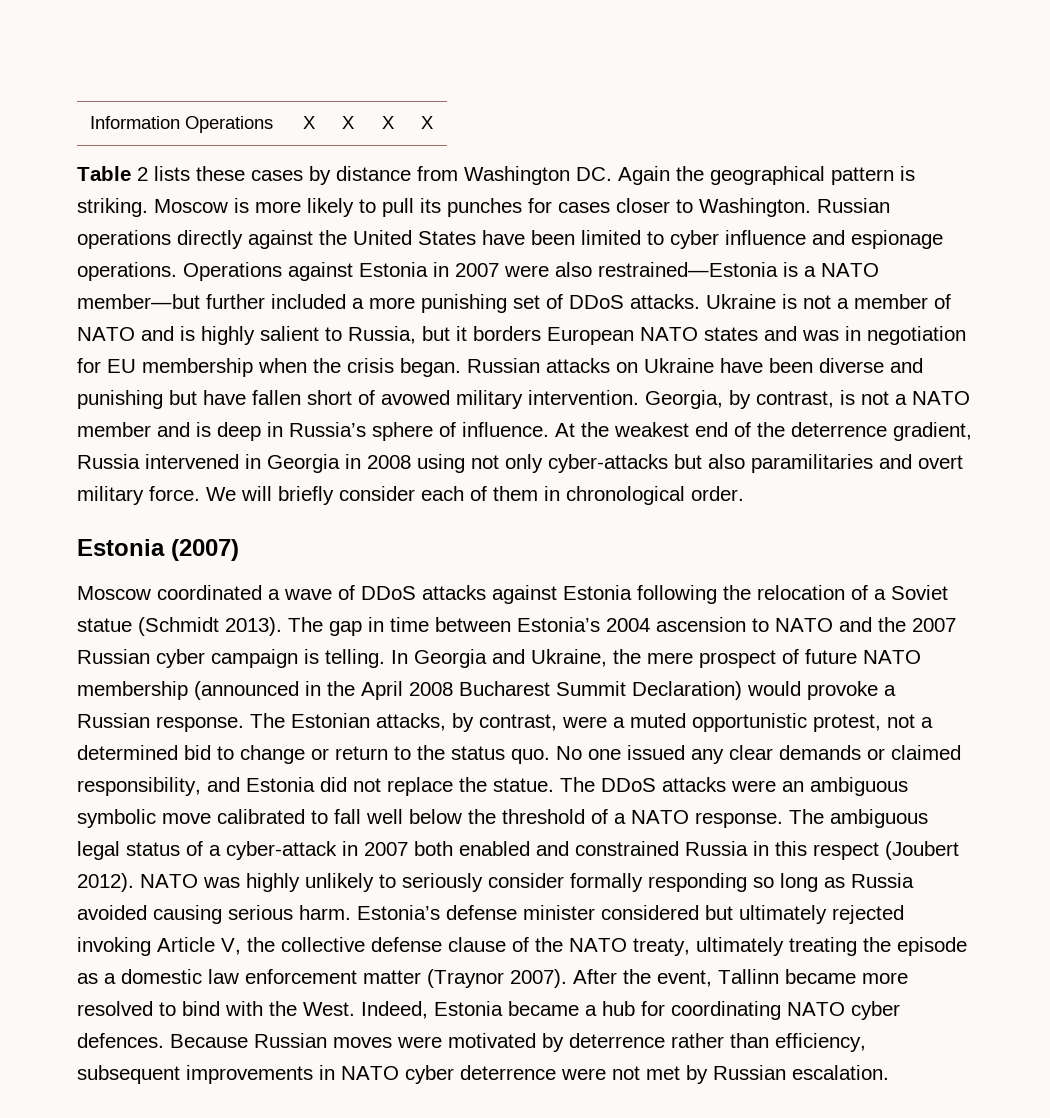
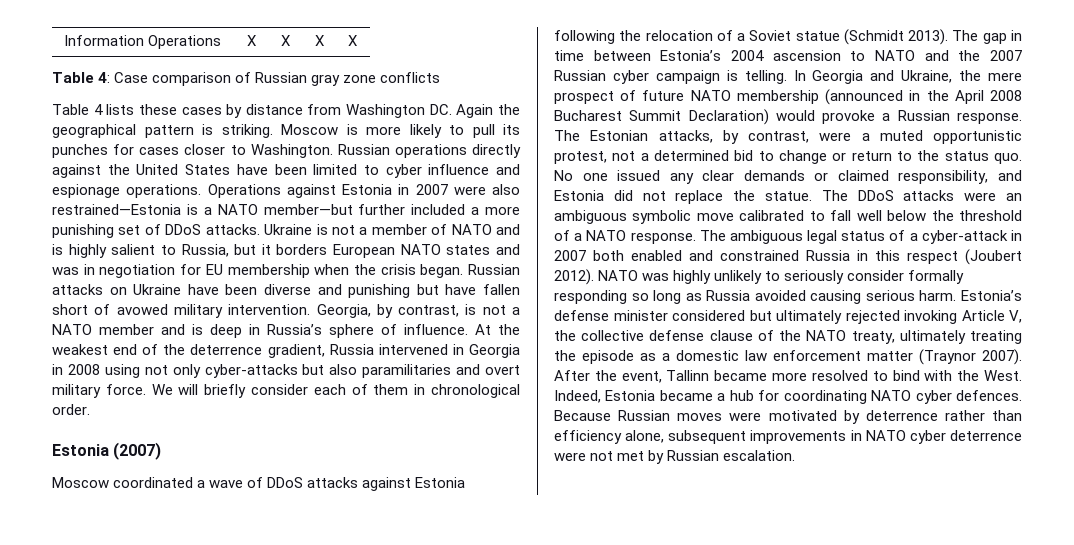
- Table 2 lists these cases by distance from Washington DC. Again the geographical pattern is striking.
+ Table 4: Case comparison of Russian gray zone conflicts
+ Table 4 lists these cases by distance from Washington DC. Again the geographical pattern is striking.
- Because Russian moves were motivated by deterrence rather than efficiency, subsequent improvements in NATO cyber deterrence were not met by Russian escalation.
+ Because Russian moves were motivated by deterrence rather than efficiency alone, subsequent improvements in NATO cyber deterrence were not met by Russian escalation.

